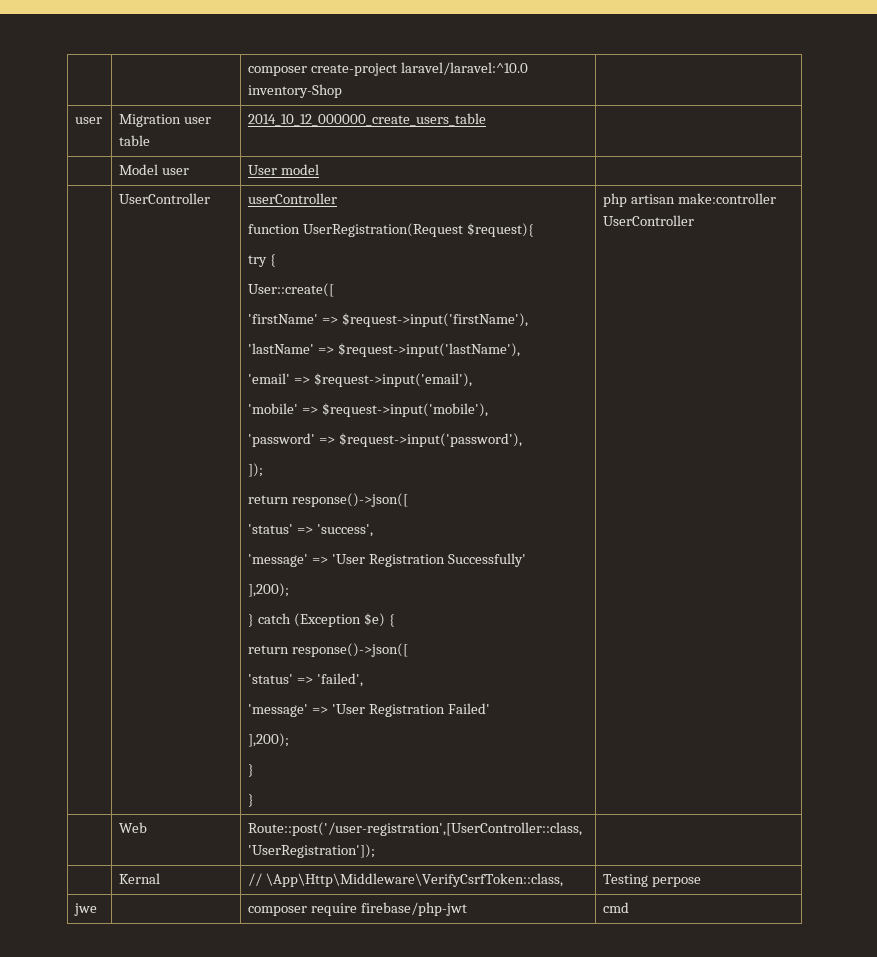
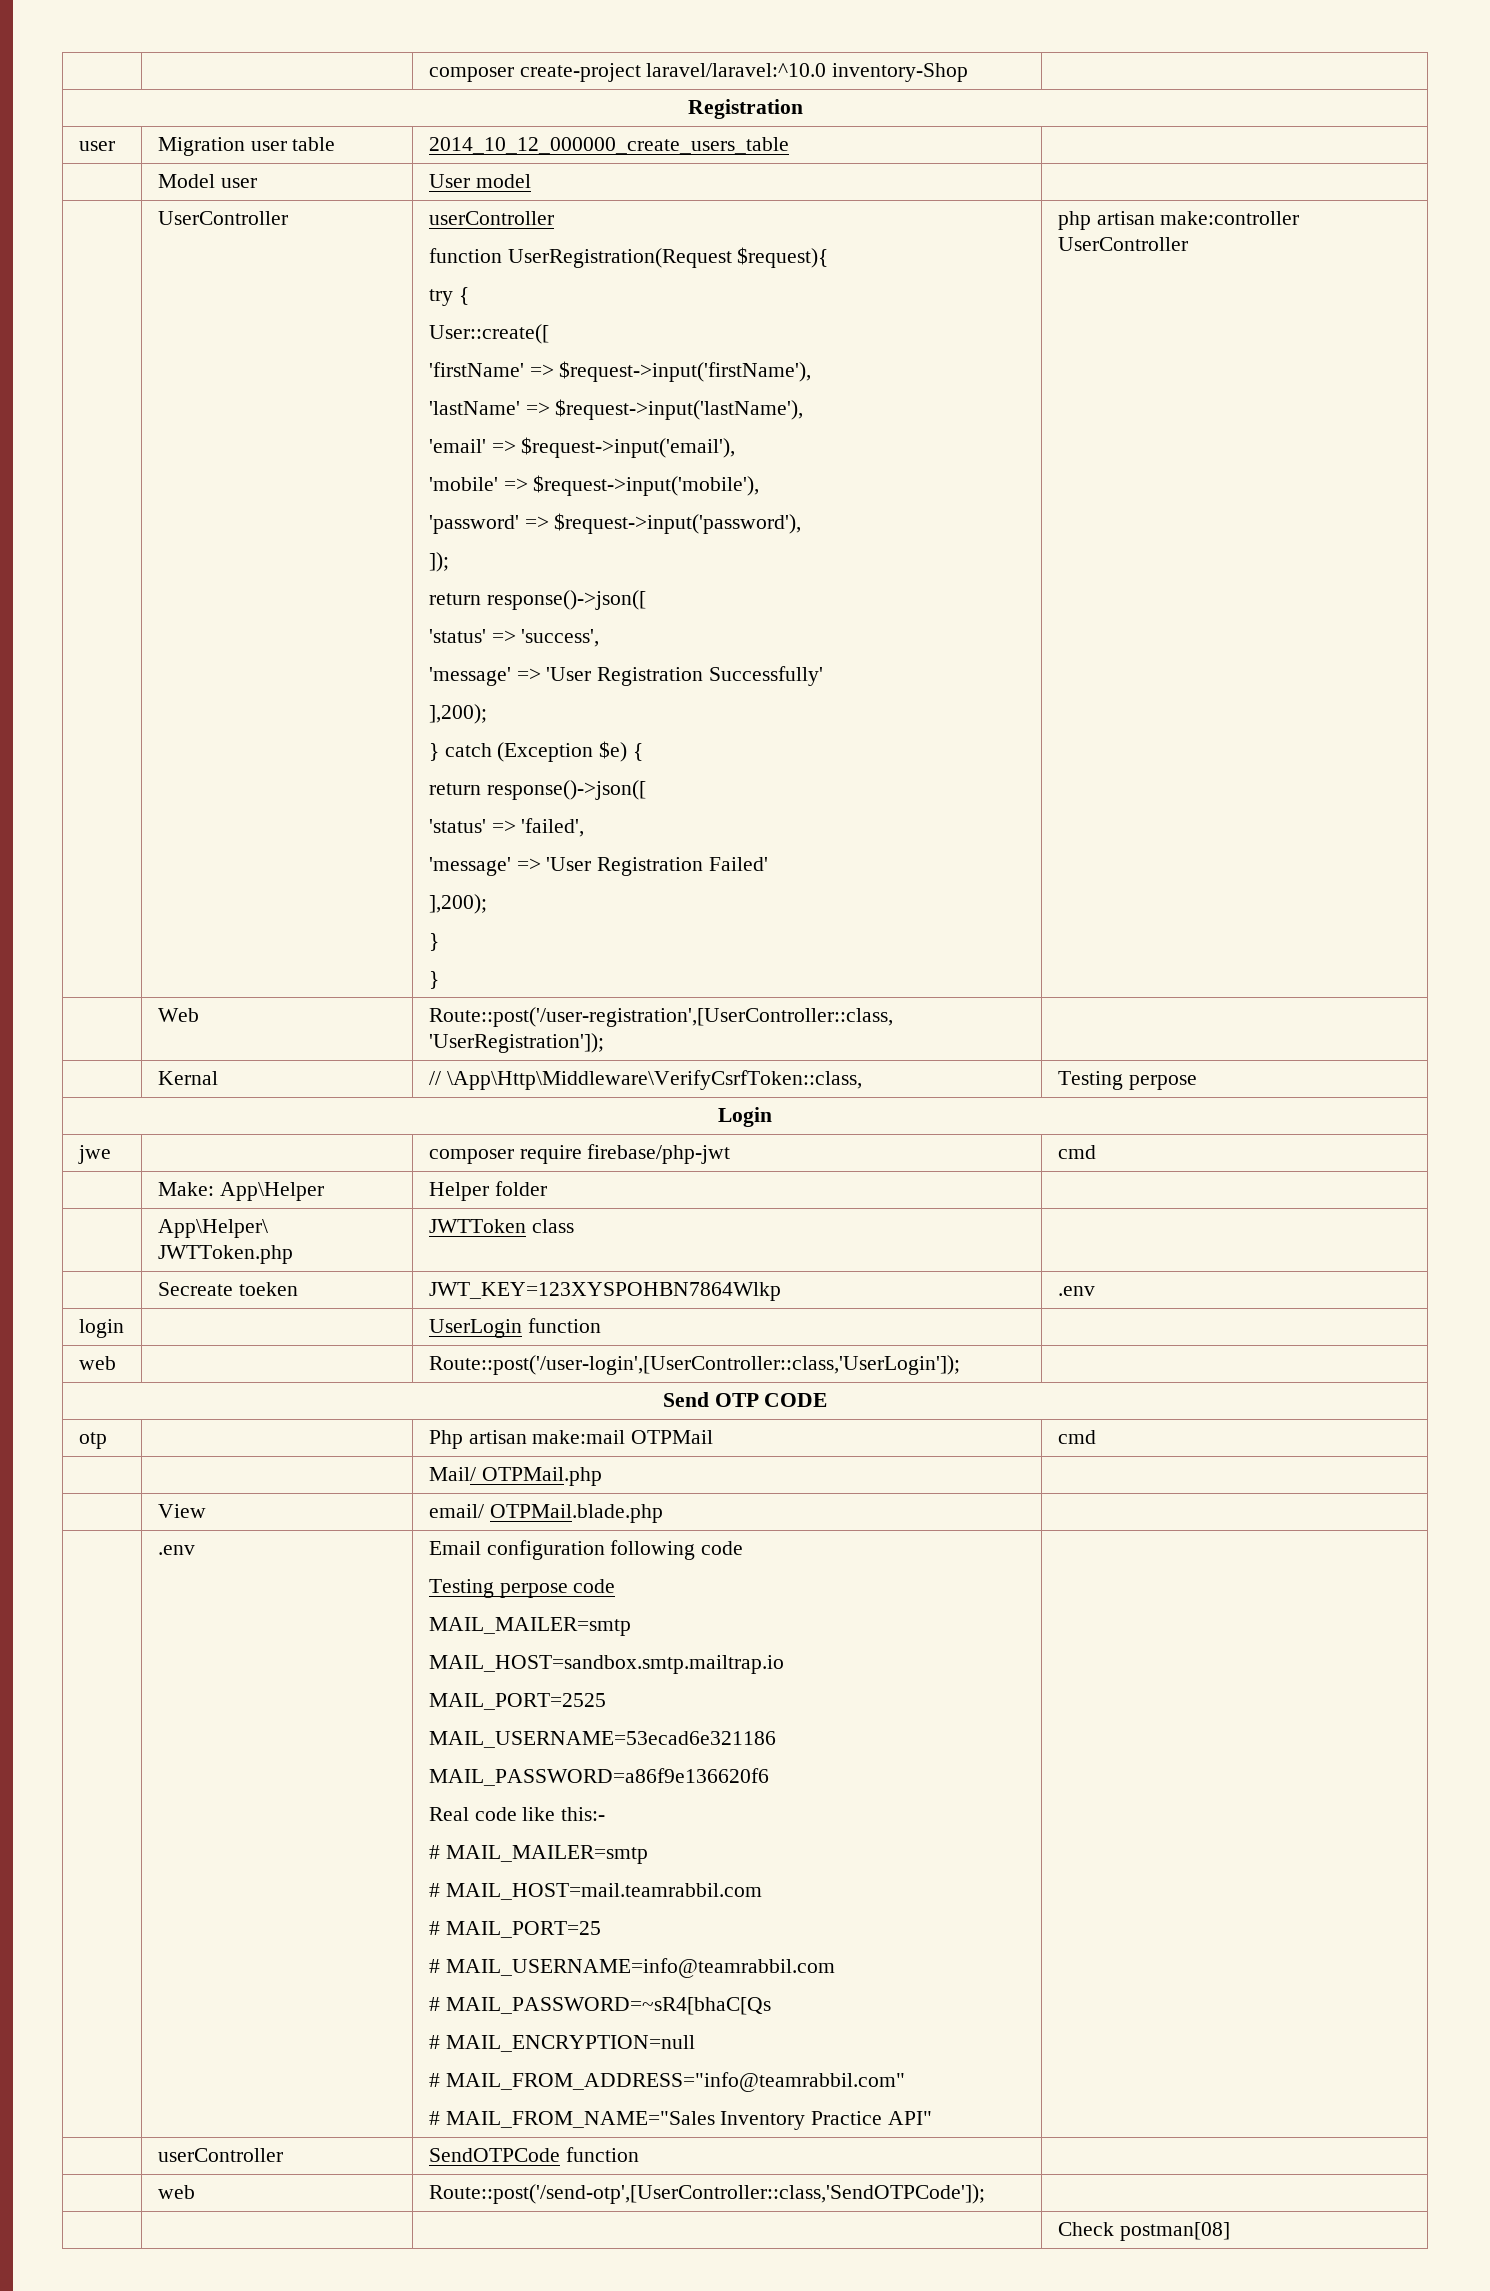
  | | composer create-project laravel/laravel:^10.0 inventory-Shop |
+ Registration
+ Login
+ | Make: App\Helper | Helper folder |
+ | App\Helper\ JWTToken.php | JWTToken class |
+ | Secreate toeken | JWT_KEY=123XYSPOHBN7864Wlkp | .env
+ login | | UserLogin function |
+ web | | Route::post('/user-login',[UserController::class,'UserLogin']); |
+ Send OTP CODE
+ otp | | Php artisan make:mail OTPMail | cmd
+ | | Mail/ OTPMail.php |
+ | View | email/ OTPMail.blade.php |
+ | .env | Email configuration following code
+ Testing perpose code
+ MAIL_MAILER=smtp
+ MAIL_HOST=sandbox.smtp.mailtrap.io
+ MAIL_PORT=2525
+ MAIL_USERNAME=53ecad6e321186
+ MAIL_PASSWORD=a86f9e136620f6
+ Real code like this:-
+ # MAIL_MAILER=smtp
+ # MAIL_HOST=mail.teamrabbil.com
+ # MAIL_PORT=25
+ # MAIL_USERNAME=info@teamrabbil.com
+ # MAIL_PASSWORD=~sR4[bhaC[Qs
+ # MAIL_ENCRYPTION=null
+ # MAIL_FROM_ADDRESS="info@teamrabbil.com"
+ # MAIL_FROM_NAME="Sales Inventory Practice API" |
+ | userController | SendOTPCode function |
+ | web | Route::post('/send-otp',[UserController::class,'SendOTPCode']); |
+ | | | Check postman[08]

